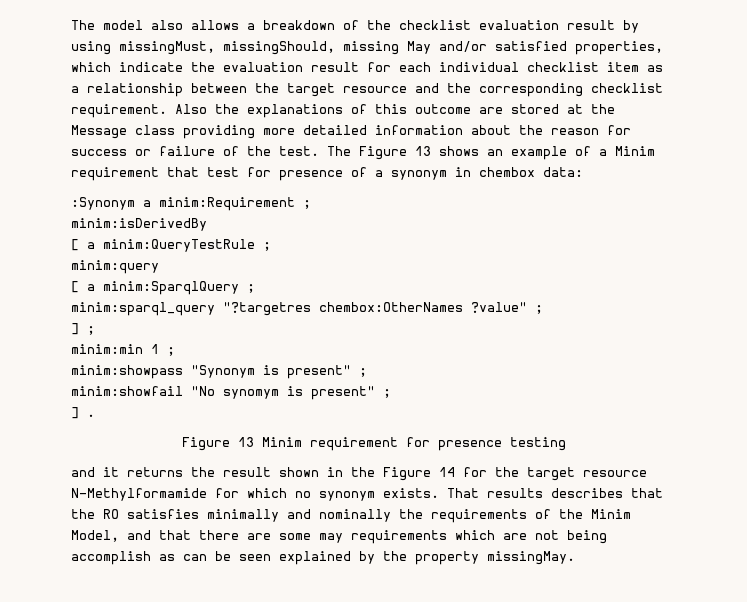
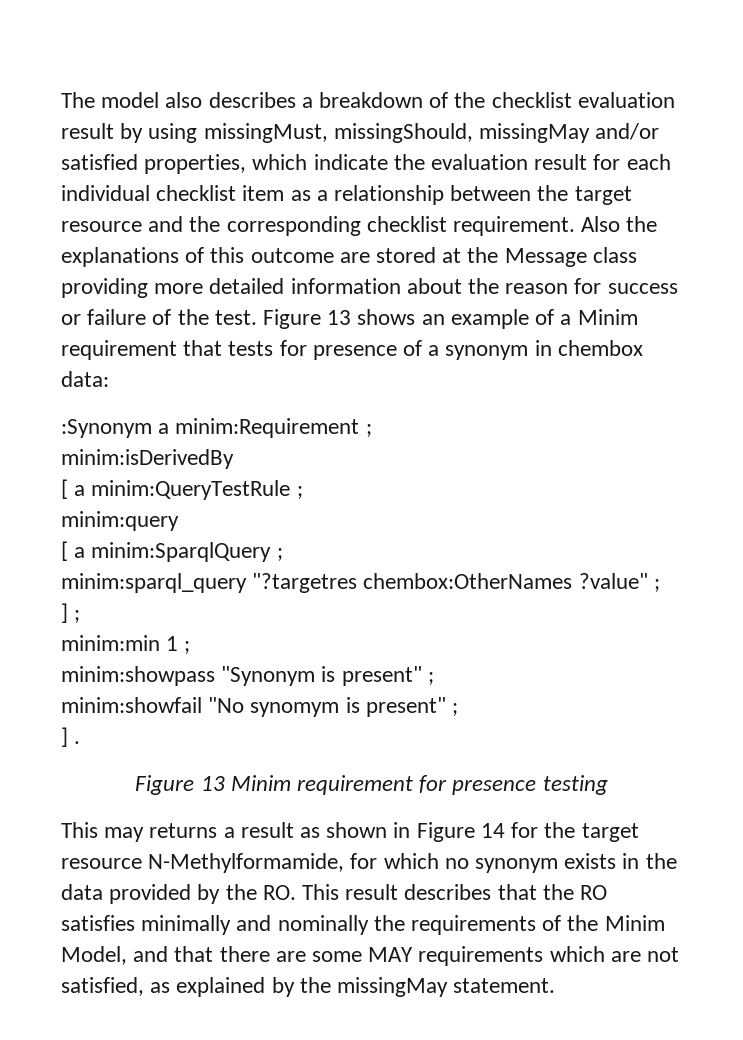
- The model also allows a breakdown of the checklist evaluation result by using missingMust, missingShould, missing May and/or satisfied properties, which indicate the evaluation result for each individual checklist item as a relationship between the target resource and the corresponding checklist requirement.
+ The model also describes a breakdown of the checklist evaluation result by using missingMust, missingShould, missingMay and/or satisfied properties, which indicate the evaluation result for each individual checklist item as a relationship between the target resource and the corresponding checklist requirement.
- The Figure 13 shows an example of a Minim requirement that test for presence of a synonym in chembox data:
+ Figure 13 shows an example of a Minim requirement that tests for presence of a synonym in chembox data:
- and it returns the result shown in the Figure 14 for the target resource N-Methylformamide for which no synonym exists. That results describes that the RO satisfies minimally and nominally the requirements of the Minim Model, and that there are some may requirements which are not being accomplish as can be seen explained by the property missingMay.
+ This may returns a result as shown in Figure 14 for the target resource N-Methylformamide, for which no synonym exists in the data provided by the RO. This result describes that the RO satisfies minimally and nominally the requirements of the Minim Model, and that there are some MAY requirements which are not satisfied, as explained by the missingMay statement.

